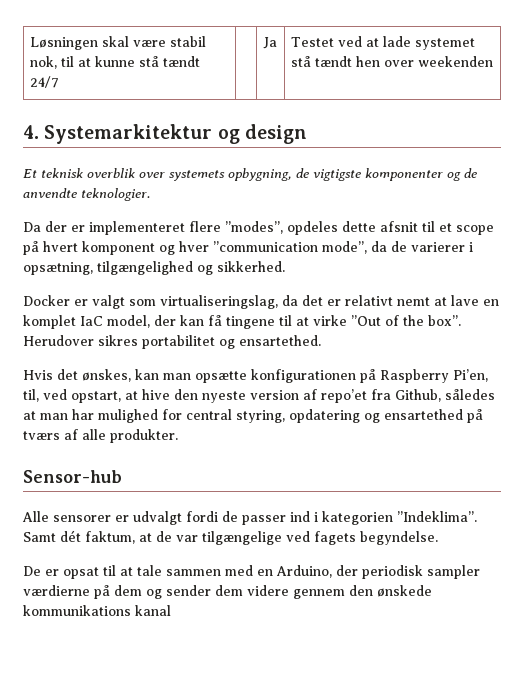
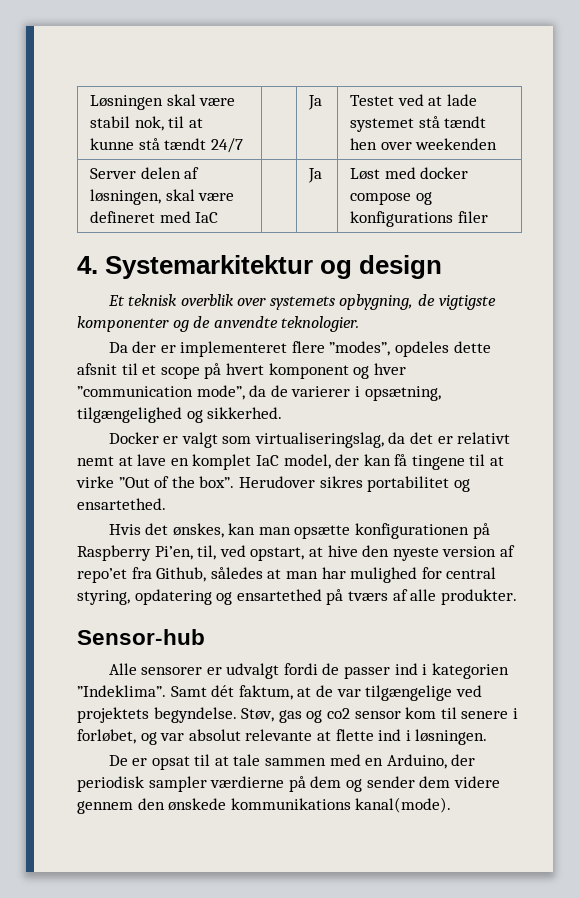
+ Server delen af løsningen, skal være defineret med IaC | | Ja | Løst med docker compose og konfigurations filer
- Samt dét faktum, at de var tilgængelige ved fagets begyndelse.
+ Samt dét faktum, at de var tilgængelige ved projektets begyndelse. Støv, gas og co2 sensor kom til senere i forløbet, og var absolut relevante at flette ind i løsningen.
- De er opsat til at tale sammen med en Arduino, der periodisk sampler værdierne på dem og sender dem videre gennem den ønskede kommunikations kanal
+ De er opsat til at tale sammen med en Arduino, der periodisk sampler værdierne på dem og sender dem videre gennem den ønskede kommunikations kanal(mode).

